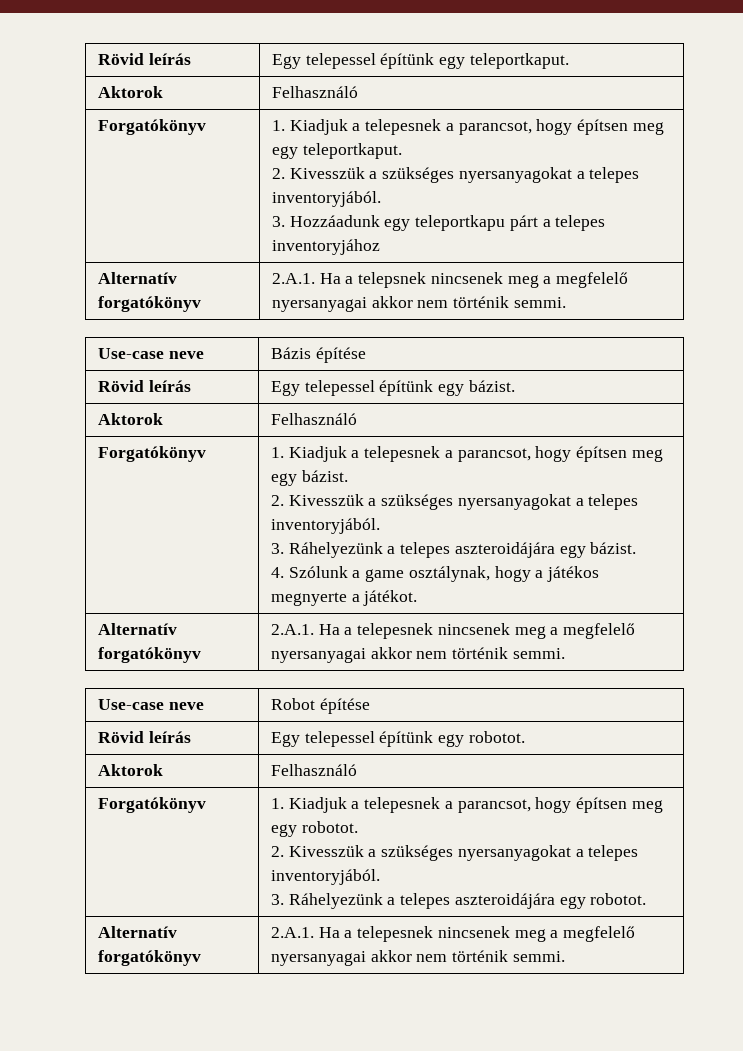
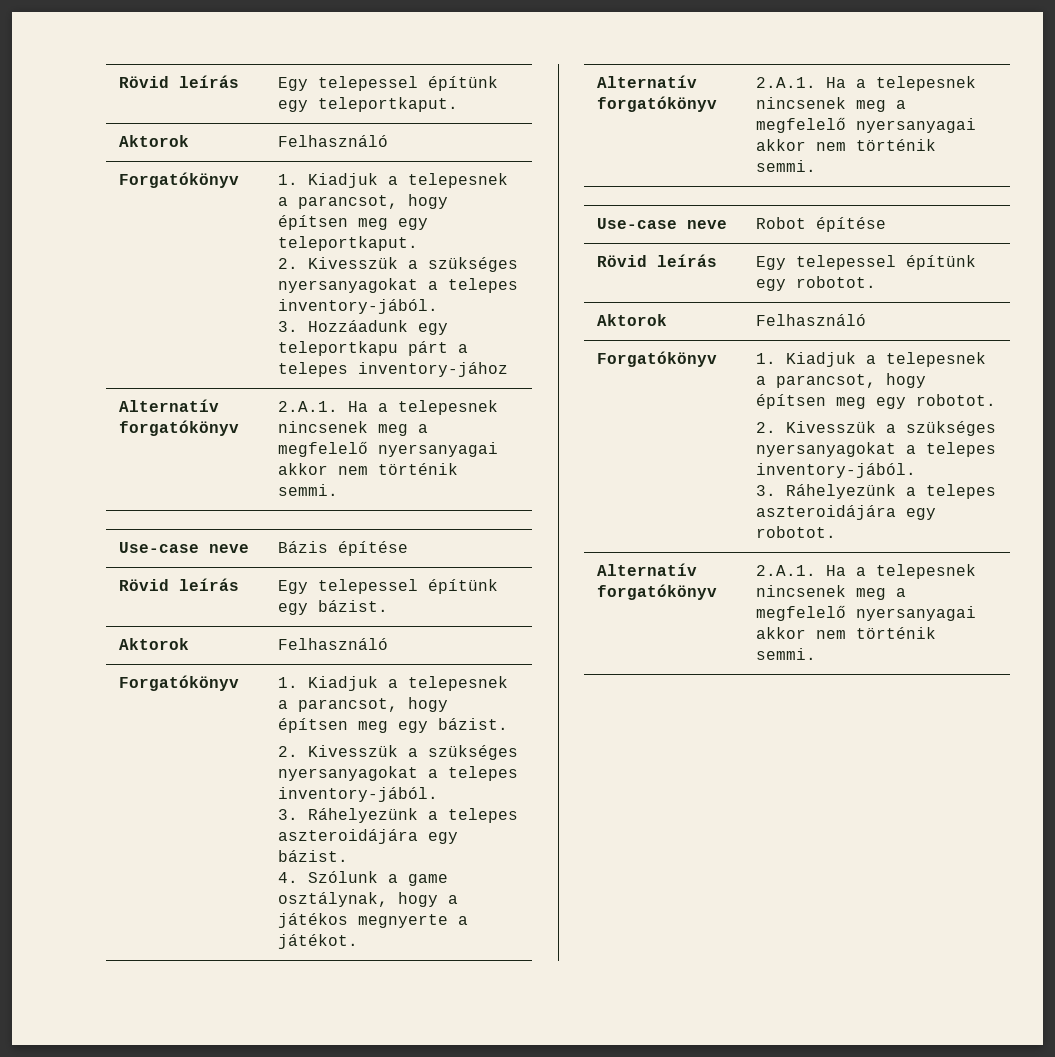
  Forgatókönyv | 1. Kiadjuk a telepesnek a parancsot, hogy építsen meg egy teleportkaput.
- 2. Kivesszük a szükséges nyersanyagokat a telepes inventoryjából.
- 3. Hozzáadunk egy teleportkapu párt a telepes inventoryjához
- Alternatív forgatókönyv | 2.A.1. Ha a telepsnek nincsenek meg a megfelelő nyersanyagai akkor nem történik semmi.
+ 2. Kivesszük a szükséges nyersanyagokat a telepes inventory-jából.
+ 3. Hozzáadunk egy teleportkapu párt a telepes inventory-jához
+ Alternatív forgatókönyv | 2.A.1. Ha a telepesnek nincsenek meg a megfelelő nyersanyagai akkor nem történik semmi.
  Forgatókönyv | 1. Kiadjuk a telepesnek a parancsot, hogy építsen meg egy bázist.
- 2. Kivesszük a szükséges nyersanyagokat a telepes inventoryjából.
+ 2. Kivesszük a szükséges nyersanyagokat a telepes inventory-jából.
  Forgatókönyv | 1. Kiadjuk a telepesnek a parancsot, hogy építsen meg egy robotot.
- 2. Kivesszük a szükséges nyersanyagokat a telepes inventoryjából.
+ 2. Kivesszük a szükséges nyersanyagokat a telepes inventory-jából.

